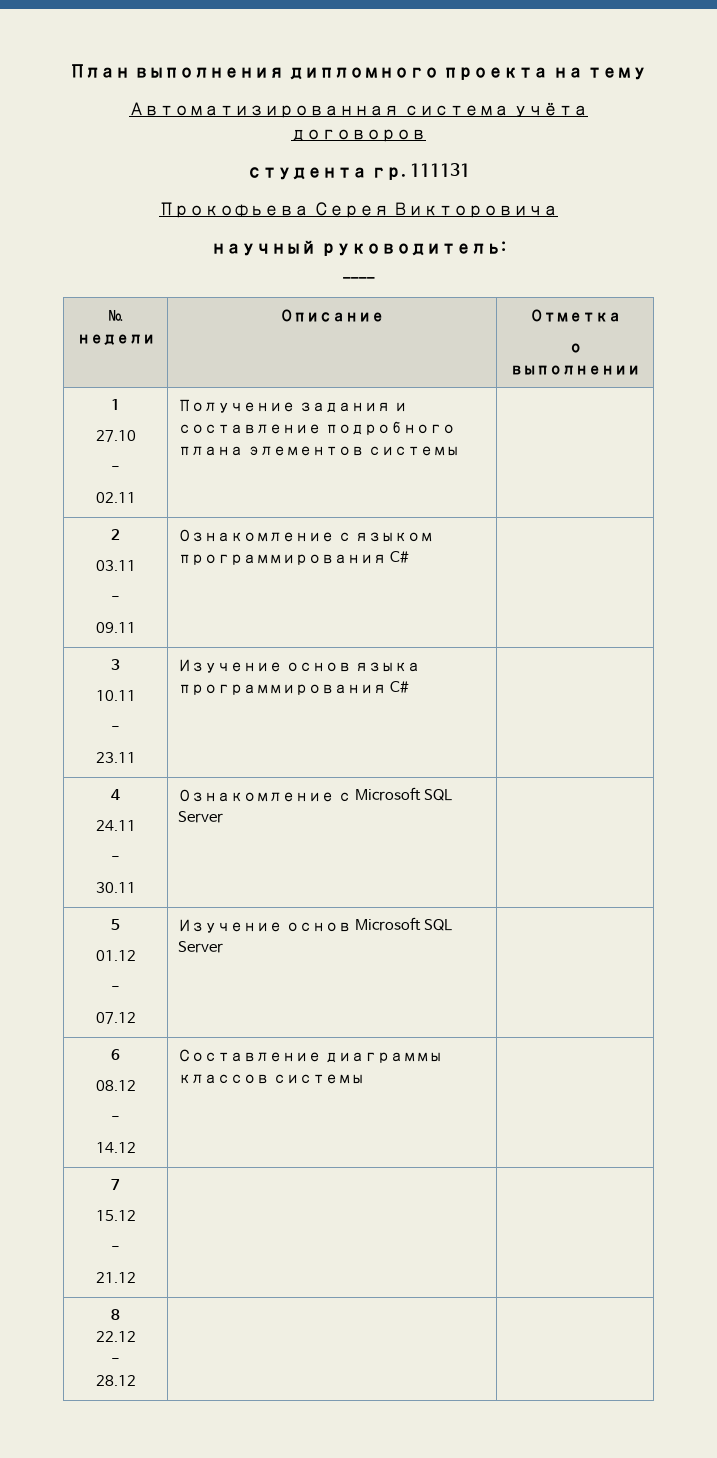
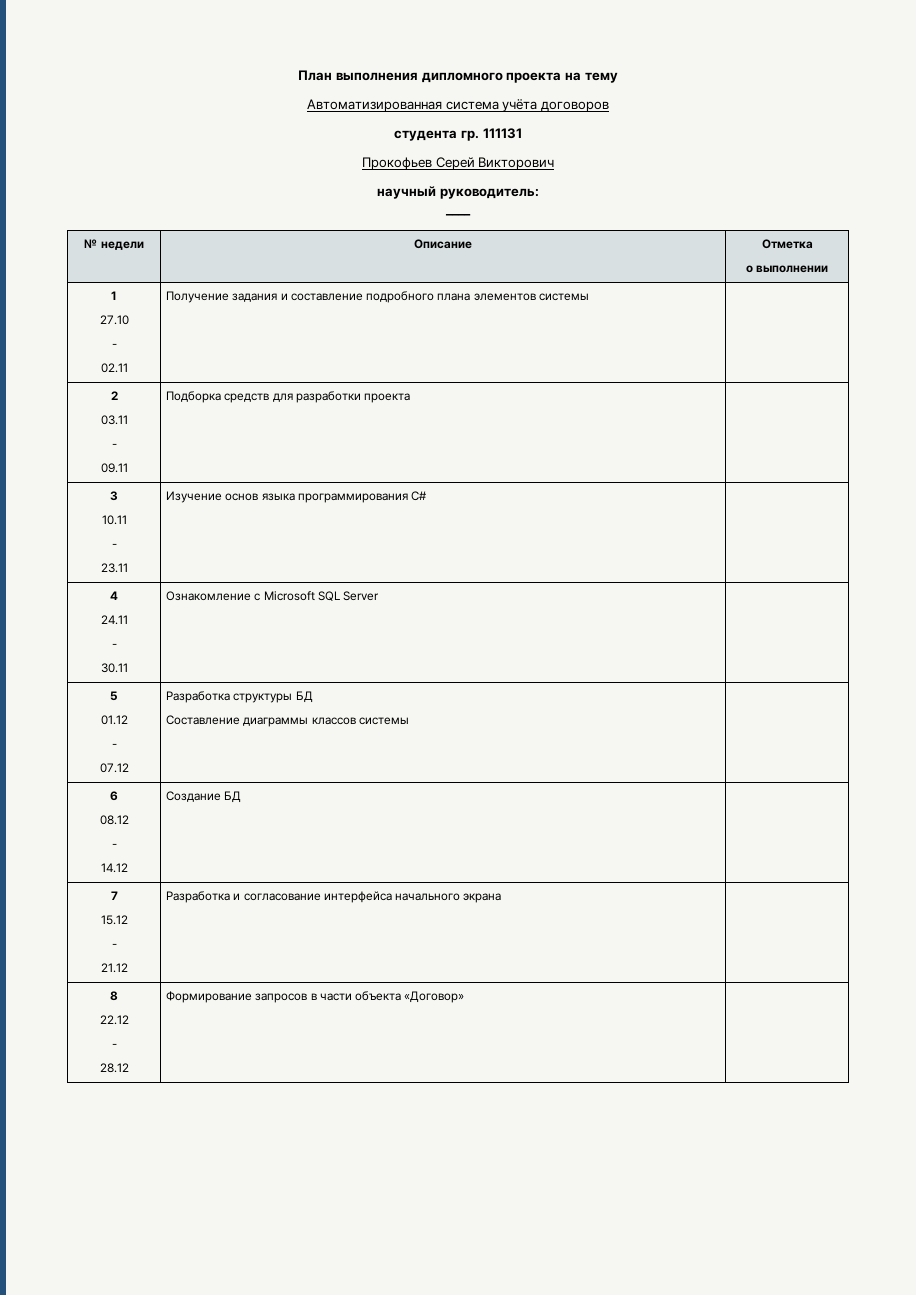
- Прокофьева Серея Викторовича
+ Прокофьев Серей Викторович
  2
  03.11
  -
- 09.11 | Ознакомление с языком программирования C# |
+ 09.11 | Подборка средств для разработки проекта |
  5
  01.12
  -
- 07.12 | Изучение основ Microsoft SQL Server |
+ 07.12 | Разработка структуры БД
+ Составление диаграммы классов системы |
  6
  08.12
  -
- 14.12 | Составление диаграммы классов системы |
+ 14.12 | Создание БД |
  7
  15.12
  -
- 21.12 | |
+ 21.12 | Разработка и согласование интерфейса начального экрана |
  8
  22.12
  -
- 28.12 | |
+ 28.12 | Формирование запросов в части объекта «Договор» |

